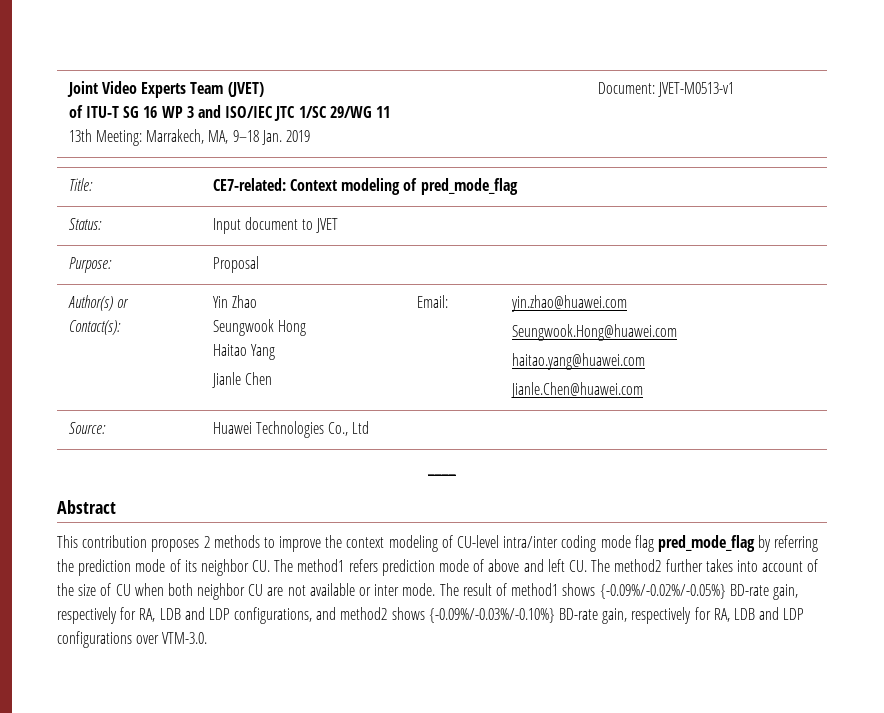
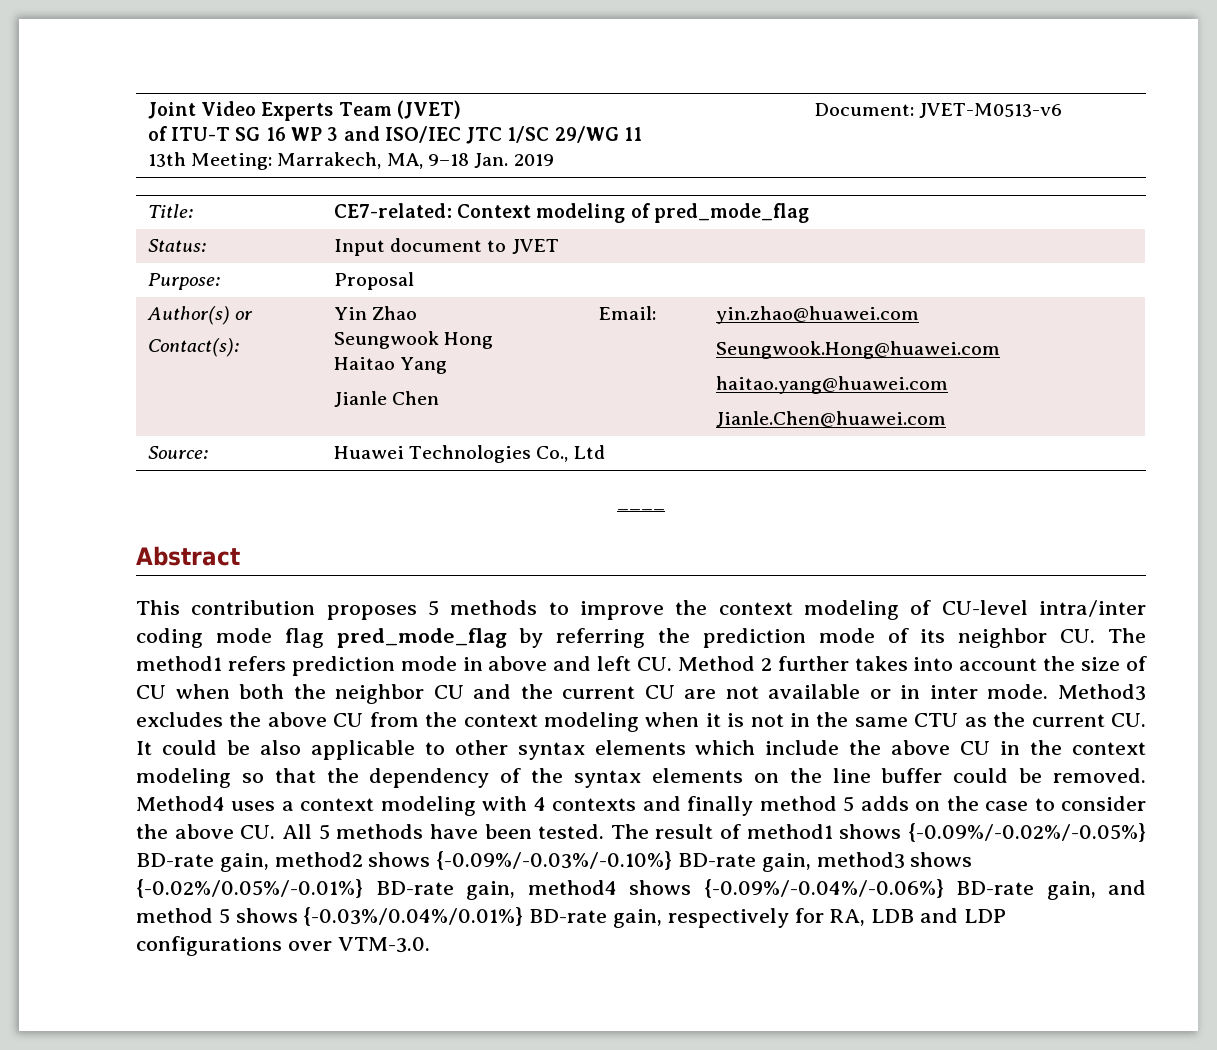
  Joint Video Experts Team (JVET)
  of ITU-T SG 16 WP 3 and ISO/IEC JTC 1/SC 29/WG 11
- 13th Meeting: Marrakech, MA, 9–18 Jan. 2019 | Document: JVET-M0513-v1
+ 13th Meeting: Marrakech, MA, 9–18 Jan. 2019 | Document: JVET-M0513-v6
- This contribution proposes 2 methods to improve the context modeling of CU-level intra/inter coding mode flag pred_mode_flag by referring the prediction mode of its neighbor CU. The method1 refers prediction mode of above and left CU. The method2 further takes into account of the size of CU when both neighbor CU are not available or inter mode.
+ This contribution proposes 5 methods to improve the context modeling of CU-level intra/inter coding mode flag pred_mode_flag by referring the prediction mode of its neighbor CU. The method1 refers prediction mode in above and left CU. Method 2 further takes into account the size of CU when both the neighbor CU and the current CU are not available or in inter mode.
+ Method3 excludes the above CU from the context modeling when it is not in the same CTU as the current CU. It could be also applicable to other syntax elements which include the above CU in the context modeling so that the dependency of the syntax elements on the line buffer could be removed. Method4 uses a context modeling with 4 contexts and finally method 5 adds on the case to consider the above CU. All 5 methods have been tested.
- The result of method1 shows {-0.09%/-0.02%/-0.05%} BD-rate gain, respectively for RA, LDB and LDP configurations, and method2 shows {-0.09%/-0.03%/-0.10%} BD-rate gain, respectively for RA, LDB and LDP configurations over VTM-3.0.
+ The result of method1 shows {-0.09%/-0.02%/-0.05%} BD-rate gain, method2 shows {-0.09%/-0.03%/-0.10%} BD-rate gain, method3 shows {-0.02%/0.05%/-0.01%} BD-rate gain, method4 shows {-0.09%/-0.04%/-0.06%} BD-rate gain, and method 5 shows {-0.03%/0.04%/0.01%} BD-rate gain, respectively for RA, LDB and LDP configurations over VTM-3.0.

